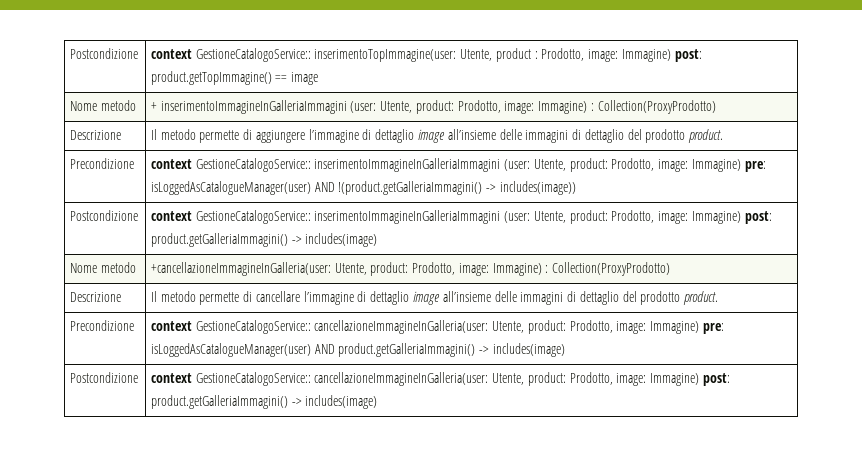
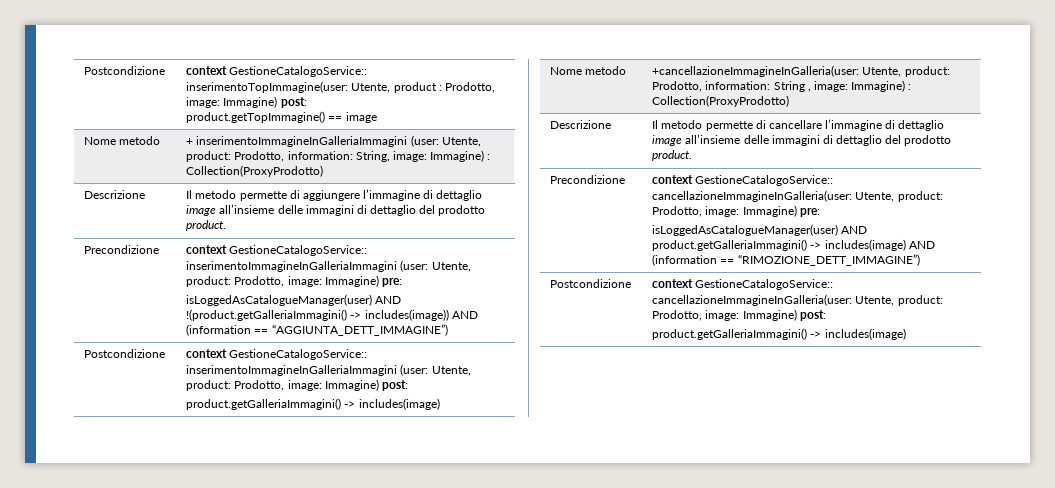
- Nome metodo | + inserimentoImmagineInGalleriaImmagini (user: Utente, product: Prodotto, image: Immagine) : Collection(ProxyProdotto)
+ Nome metodo | + inserimentoImmagineInGalleriaImmagini (user: Utente, product: Prodotto, information: String, image: Immagine) : Collection(ProxyProdotto)
  Precondizione | context GestioneCatalogoService:: inserimentoImmagineInGalleriaImmagini (user: Utente, product: Prodotto, image: Immagine) pre:
- isLoggedAsCatalogueManager(user) AND !(product.getGalleriaImmagini() -> includes(image))
+ isLoggedAsCatalogueManager(user) AND !(product.getGalleriaImmagini() -> includes(image)) AND (information == “AGGIUNTA_DETT_IMMAGINE”)
- Nome metodo | +cancellazioneImmagineInGalleria(user: Utente, product: Prodotto, image: Immagine) : Collection(ProxyProdotto)
+ Nome metodo | +cancellazioneImmagineInGalleria(user: Utente, product: Prodotto, information: String , image: Immagine) : Collection(ProxyProdotto)
  Precondizione | context GestioneCatalogoService:: cancellazioneImmagineInGalleria(user: Utente, product: Prodotto, image: Immagine) pre:
- isLoggedAsCatalogueManager(user) AND product.getGalleriaImmagini() -> includes(image)
+ isLoggedAsCatalogueManager(user) AND product.getGalleriaImmagini() -> includes(image) AND (information == “RIMOZIONE_DETT_IMMAGINE”)

